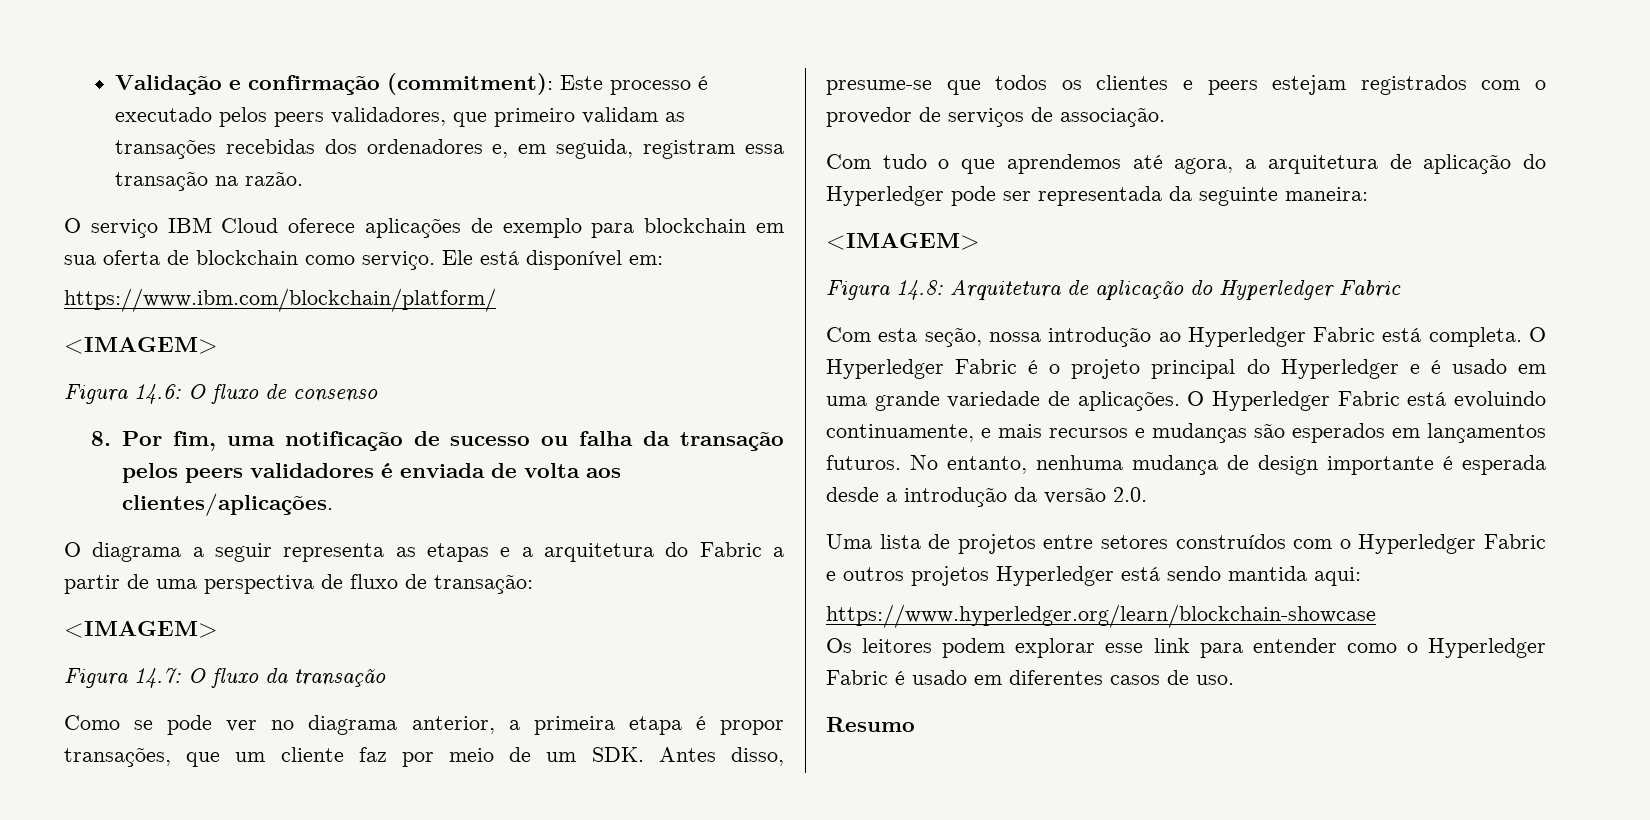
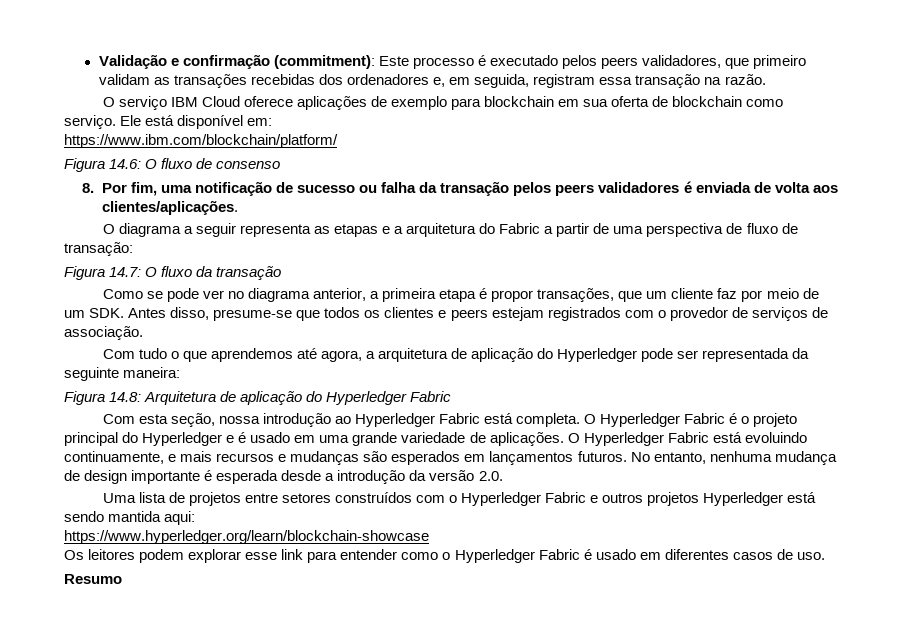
  https://www.ibm.com/blockchain/platform/
- <IMAGEM>
  O diagrama a seguir representa as etapas e a arquitetura do Fabric a partir de uma perspectiva de fluxo de transação:
- <IMAGEM>
  Com tudo o que aprendemos até agora, a arquitetura de aplicação do Hyperledger pode ser representada da seguinte maneira:
- <IMAGEM>

